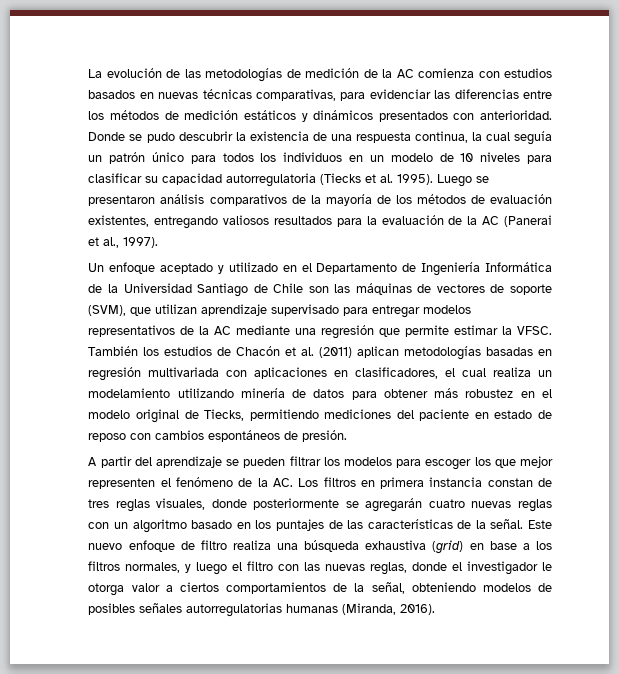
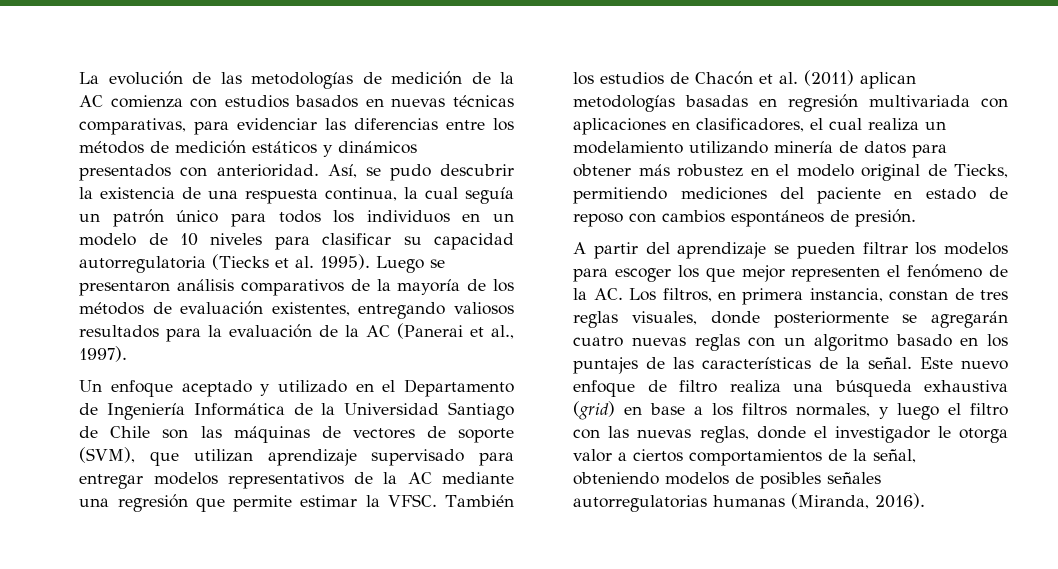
- Donde se pudo descubrir la existencia de una respuesta continua, la cual seguía un patrón único para todos los individuos en un modelo de 10 niveles para clasificar su capacidad autorregulatoria (Tiecks et al. 1995).
+ Así, se pudo descubrir la existencia de una respuesta continua, la cual seguía un patrón único para todos los individuos en un modelo de 10 niveles para clasificar su capacidad autorregulatoria (Tiecks et al. 1995).
- A partir del aprendizaje se pueden filtrar los modelos para escoger los que mejor representen el fenómeno de la AC. Los filtros en primera instancia constan de tres reglas visuales, donde posteriormente se agregarán cuatro nuevas reglas con un algoritmo basado en los puntajes de las características de la señal.
+ A partir del aprendizaje se pueden filtrar los modelos para escoger los que mejor representen el fenómeno de la AC. Los filtros, en primera instancia, constan de tres reglas visuales, donde posteriormente se agregarán cuatro nuevas reglas con un algoritmo basado en los puntajes de las características de la señal.

